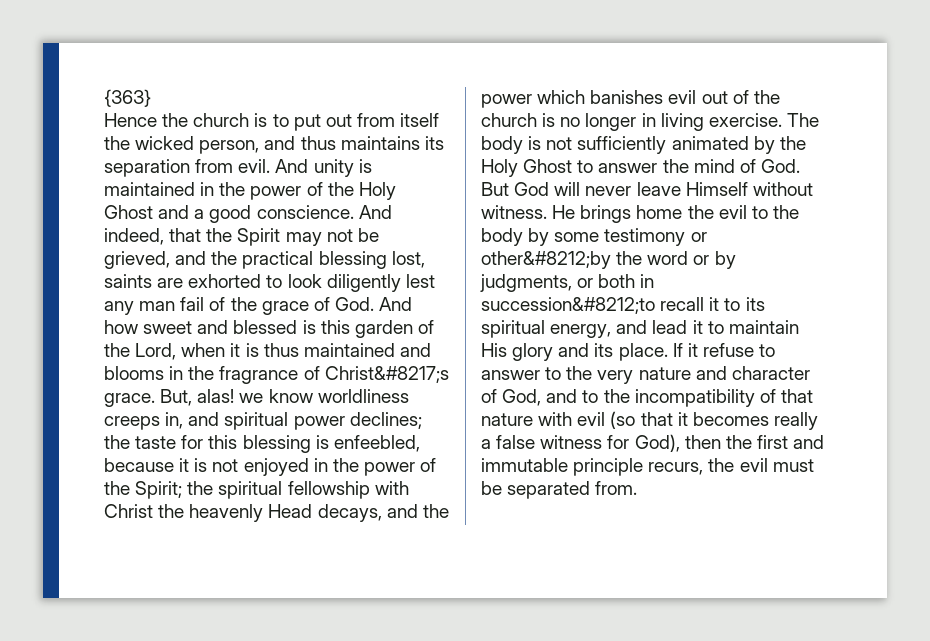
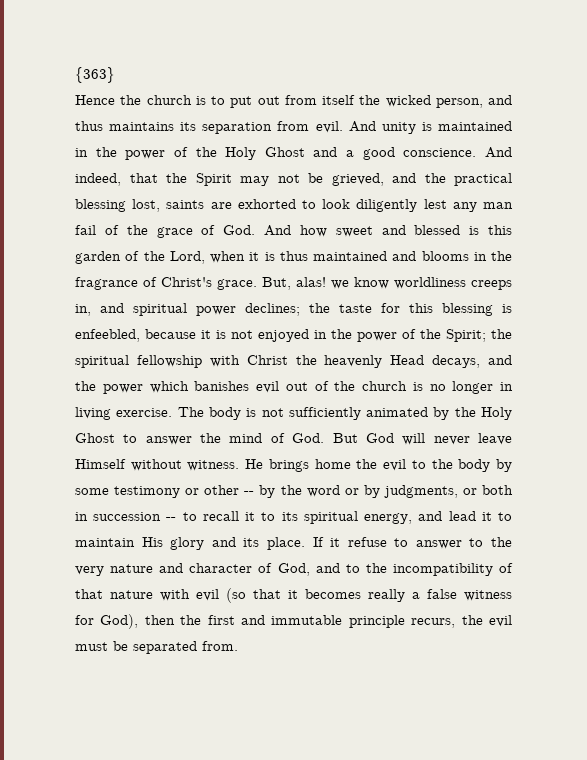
- And indeed, that the Spirit may not be grieved, and the practical blessing lost, saints are exhorted to look diligently lest any man fail of the grace of God. And how sweet and blessed is this garden of the Lord, when it is thus maintained and blooms in the fragrance of Christ&#8217;s grace.
+ And indeed, that the Spirit may not be grieved, and the practical blessing lost, saints are exhorted to look diligently lest any man fail of the grace of God. And how sweet and blessed is this garden of the Lord, when it is thus maintained and blooms in the fragrance of Christ's grace.
- He brings home the evil to the body by some testimony or other&#8212;by the word or by judgments, or both in succession&#8212;to recall it to its spiritual energy, and lead it to maintain His glory and its place.
+ He brings home the evil to the body by some testimony or other -- by the word or by judgments, or both in succession -- to recall it to its spiritual energy, and lead it to maintain His glory and its place.

